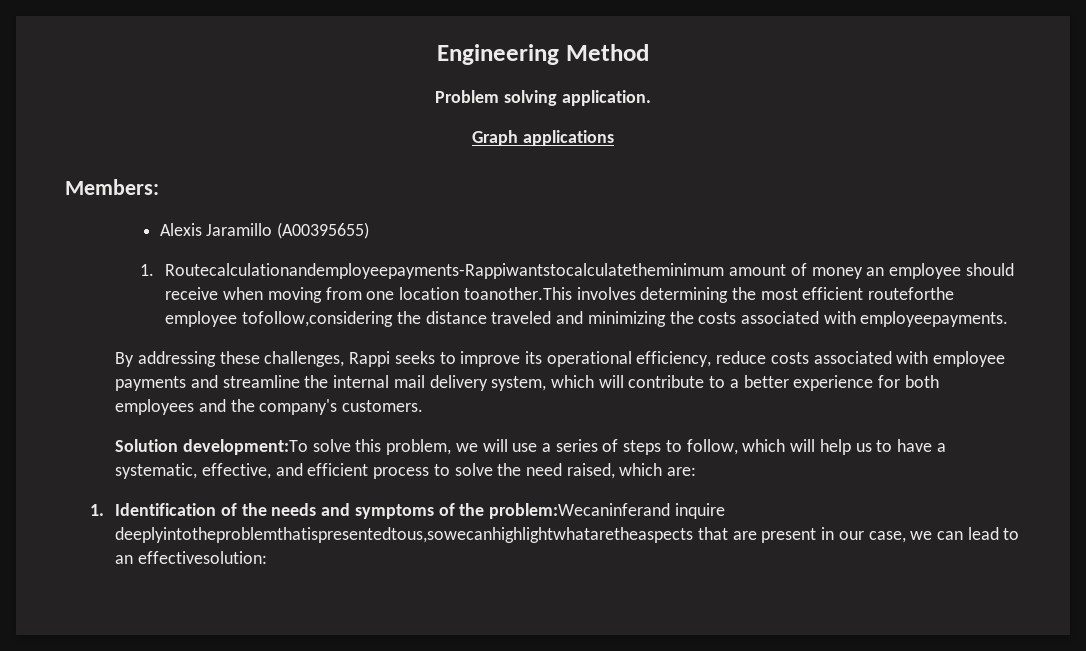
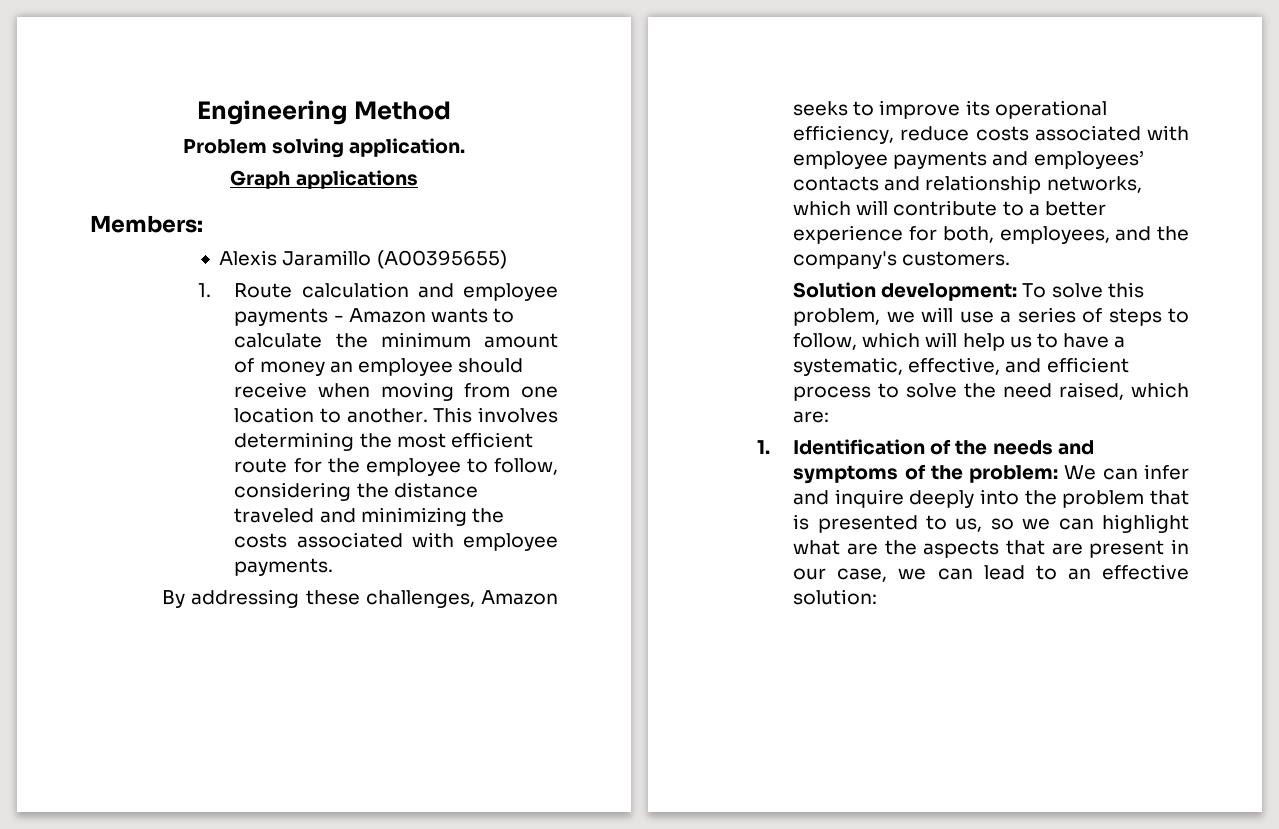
- 1. Routecalculationandemployeepayments-Rappiwantstocalculatetheminimum amount of money an employee should receive when moving from one location toanother.This involves determining the most efficient routeforthe employee tofollow,considering the distance traveled and minimizing the costs associated with employeepayments.
+ 1. Route calculation and employee payments - Amazon wants to calculate the minimum amount of money an employee should receive when moving from one location to another. This involves determining the most efficient route for the employee to follow, considering the distance traveled and minimizing the costs associated with employee payments.
- By addressing these challenges, Rappi seeks to improve its operational efficiency, reduce costs associated with employee payments and streamline the internal mail delivery system, which will contribute to a better experience for both employees and the company's customers.
+ By addressing these challenges, Amazon seeks to improve its operational efficiency, reduce costs associated with employee payments and employees’ contacts and relationship networks, which will contribute to a better experience for both, employees, and the company's customers.
- Solution development:To solve this problem, we will use a series of steps to follow, which will help us to have a systematic, effective, and efficient process to solve the need raised, which are:
+ Solution development: To solve this problem, we will use a series of steps to follow, which will help us to have a systematic, effective, and efficient process to solve the need raised, which are:
- 1. Identification of the needs and symptoms of the problem:Wecaninferand inquire deeplyintotheproblemthatispresentedtous,sowecanhighlightwhataretheaspects that are present in our case, we can lead to an effectivesolution:
+ 1. Identification of the needs and symptoms of the problem: We can infer and inquire deeply into the problem that is presented to us, so we can highlight what are the aspects that are present in our case, we can lead to an effective solution:

